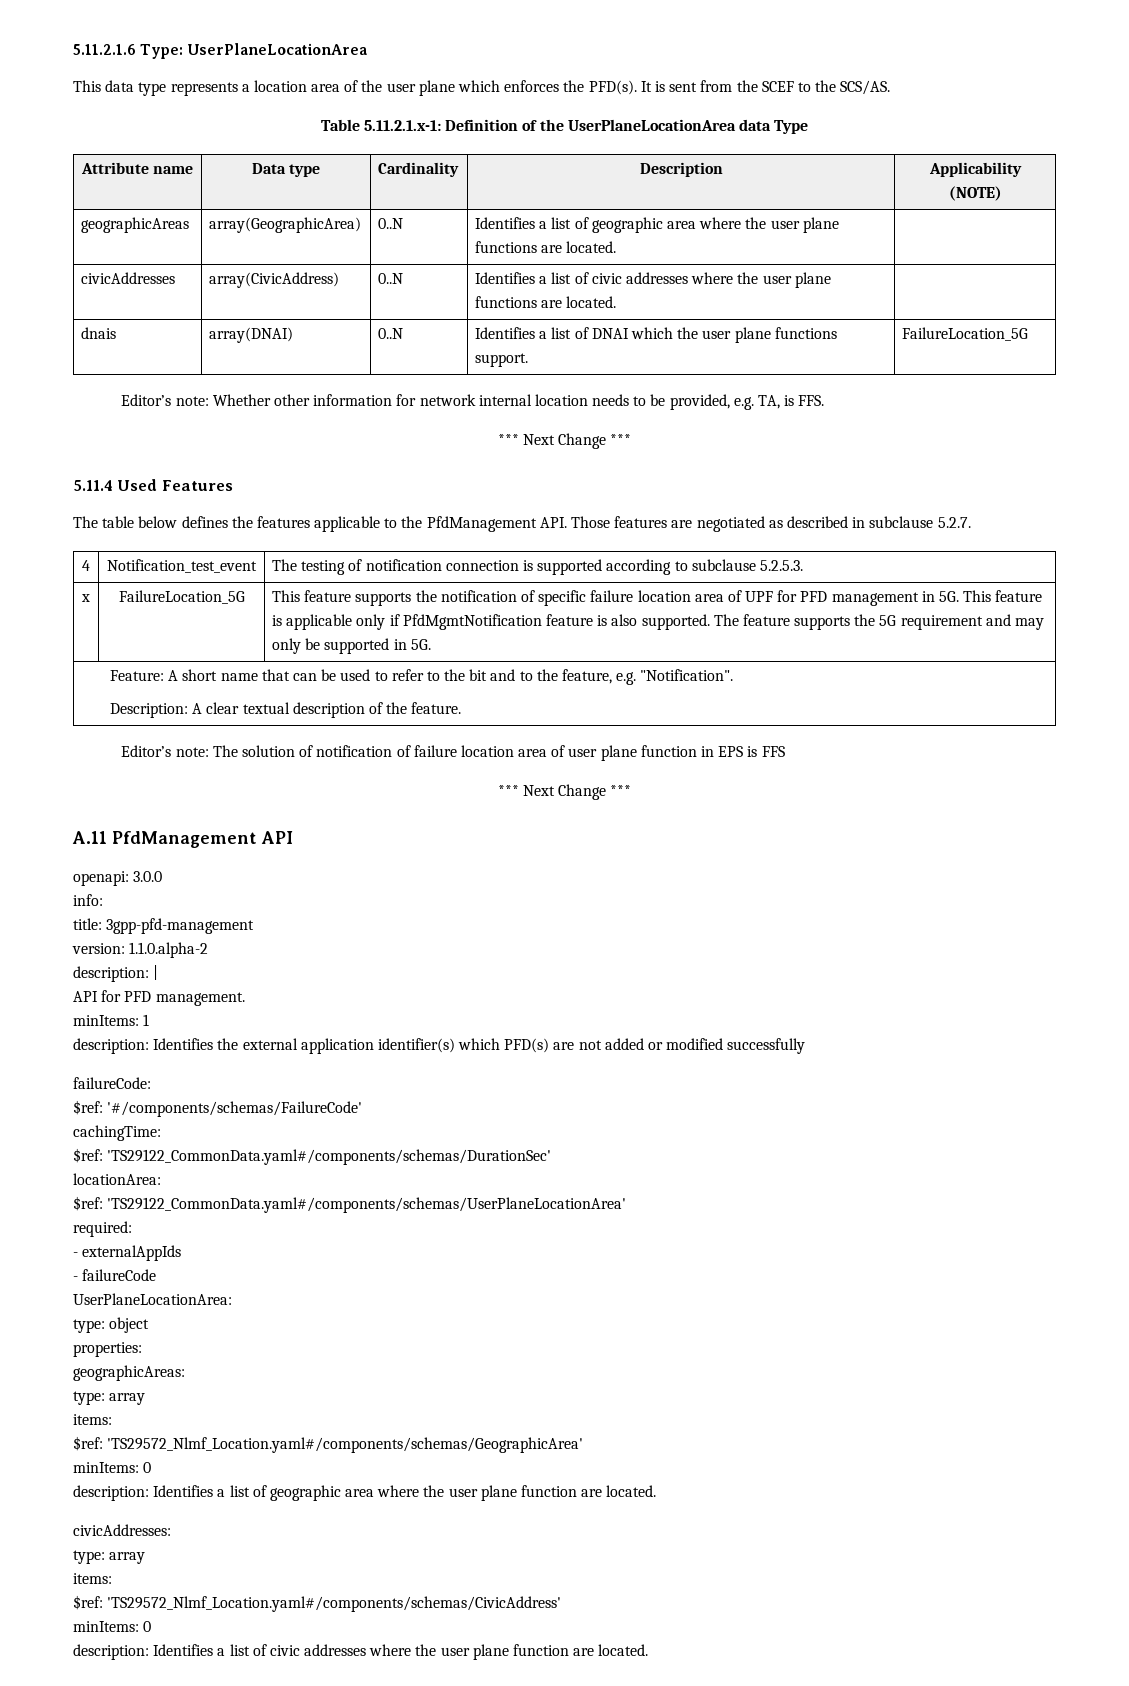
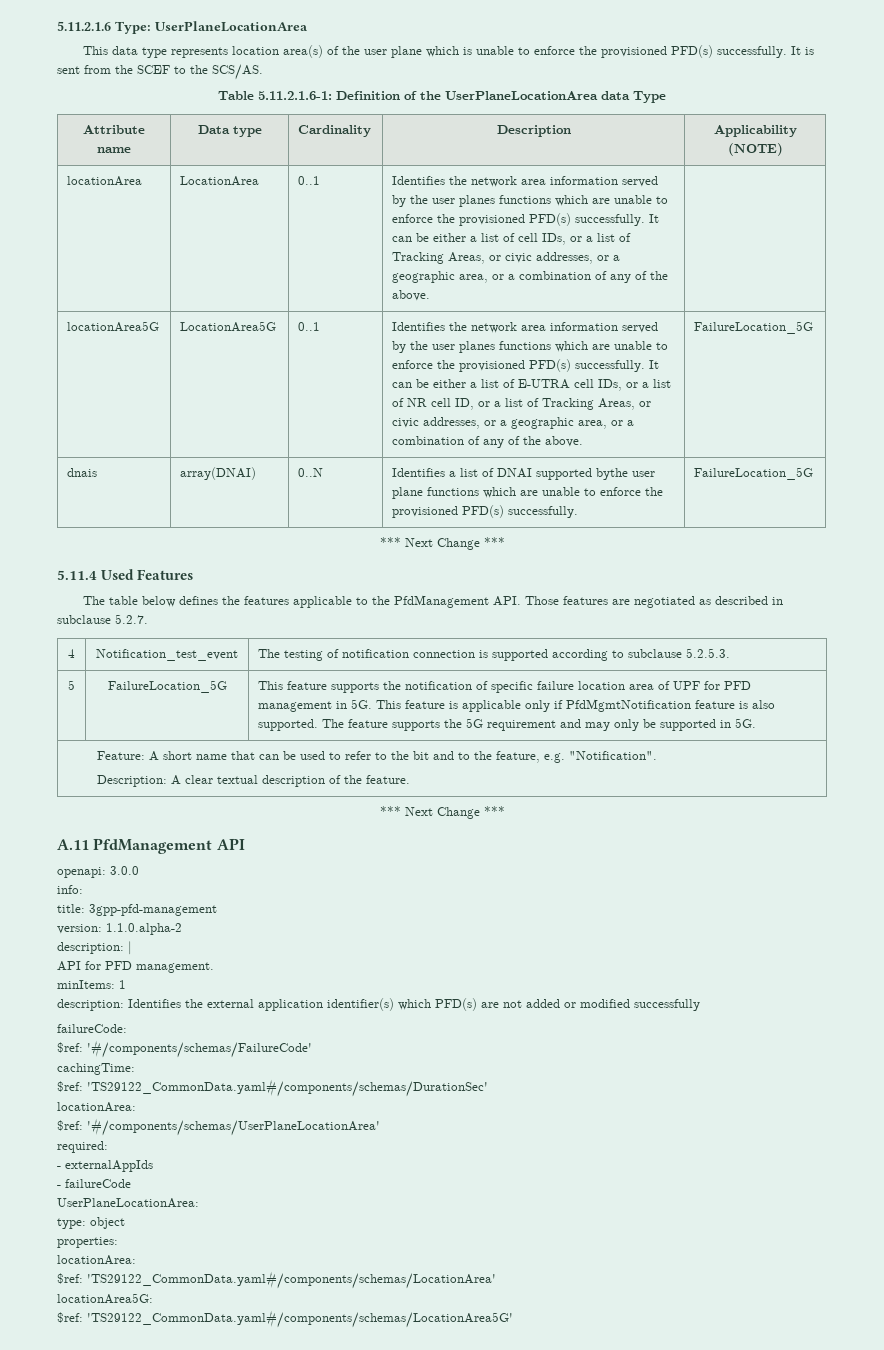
- This data type represents a location area of the user plane which enforces the PFD(s).
+ This data type represents location area(s) of the user plane which is unable to enforce the provisioned PFD(s) successfully.
- Table 5.11.2.1.x-1: Definition of the UserPlaneLocationArea data Type
+ Table 5.11.2.1.6-1: Definition of the UserPlaneLocationArea data Type
- geographicAreas | array(GeographicArea) | 0..N | Identifies a list of geographic area where the user plane functions are located. |
- civicAddresses | array(CivicAddress) | 0..N | Identifies a list of civic addresses where the user plane functions are located. |
+ locationArea | LocationArea | 0..1 | Identifies the network area information served by the user planes functions which are unable to enforce the provisioned PFD(s) successfully. It can be either a list of cell IDs, or a list of Tracking Areas, or civic addresses, or a geographic area, or a combination of any of the above. |
+ locationArea5G | LocationArea5G | 0..1 | Identifies the network area information served by the user planes functions which are unable to enforce the provisioned PFD(s) successfully. It can be either a list of E-UTRA cell IDs, or a list of NR cell ID, or a list of Tracking Areas, or civic addresses, or a geographic area, or a combination of any of the above. | FailureLocation_5G
- dnais | array(DNAI) | 0..N | Identifies a list of DNAI which the user plane functions support. | FailureLocation_5G
- Editor’s note: Whether other information for network internal location needs to be provided, e.g. TA, is FFS.
+ dnais | array(DNAI) | 0..N | Identifies a list of DNAI supported bythe user plane functions which are unable to enforce the provisioned PFD(s) successfully. | FailureLocation_5G
- x
+ 5
- Editor’s note: The solution of notification of failure location area of user plane function in EPS is FFS
- $ref: 'TS29122_CommonData.yaml#/components/schemas/UserPlaneLocationArea'
+ $ref: '#/components/schemas/UserPlaneLocationArea'
  properties:
- geographicAreas:
- type: array
- items:
- $ref: 'TS29572_Nlmf_Location.yaml#/components/schemas/GeographicArea'
- minItems: 0
- description: Identifies a list of geographic area where the user plane function are located.
- civicAddresses:
- type: array
- items:
- $ref: 'TS29572_Nlmf_Location.yaml#/components/schemas/CivicAddress'
- minItems: 0
- description: Identifies a list of civic addresses where the user plane function are located.
+ locationArea:
+ $ref: 'TS29122_CommonData.yaml#/components/schemas/LocationArea'
+ locationArea5G:
+ $ref: 'TS29122_CommonData.yaml#/components/schemas/LocationArea5G'

